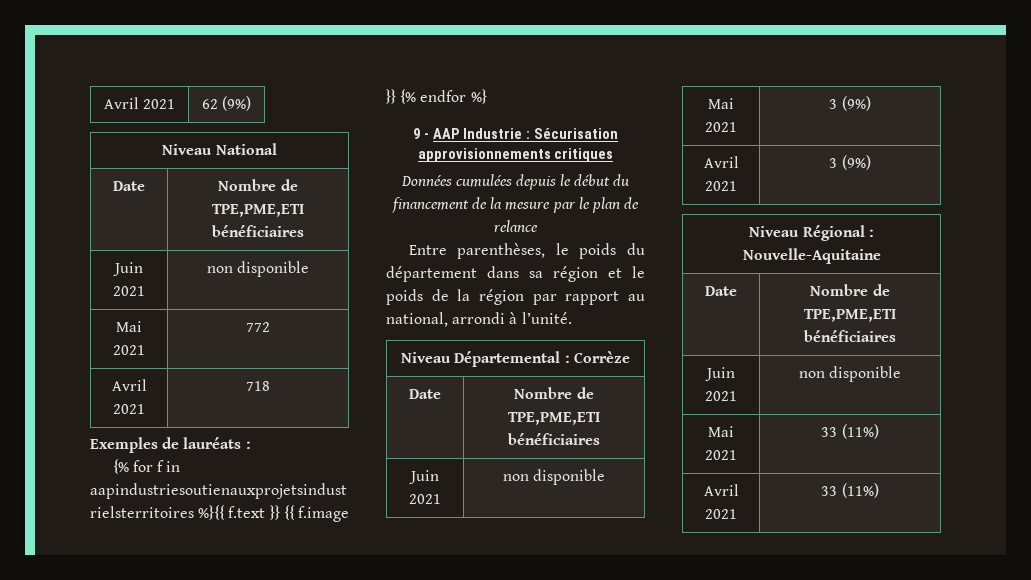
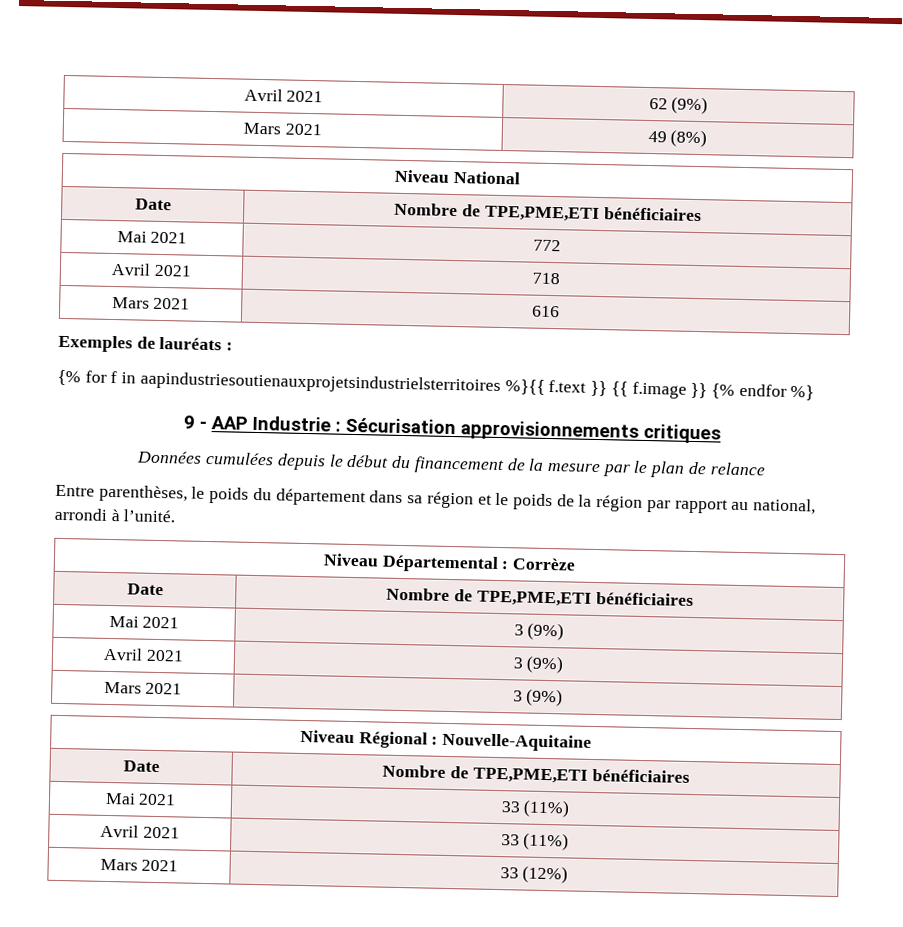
+ Mars 2021 | 49 (8%)
  Niveau National
  Date | Nombre de TPE,PME,ETI bénéficiaires
- Juin 2021 | non disponible
+ Mars 2021 | 616
  Niveau Départemental : Corrèze
  Date | Nombre de TPE,PME,ETI bénéficiaires
- Juin 2021 | non disponible
+ Mars 2021 | 3 (9%)
  Niveau Régional : Nouvelle-Aquitaine
  Date | Nombre de TPE,PME,ETI bénéficiaires
- Juin 2021 | non disponible
+ Mars 2021 | 33 (12%)

